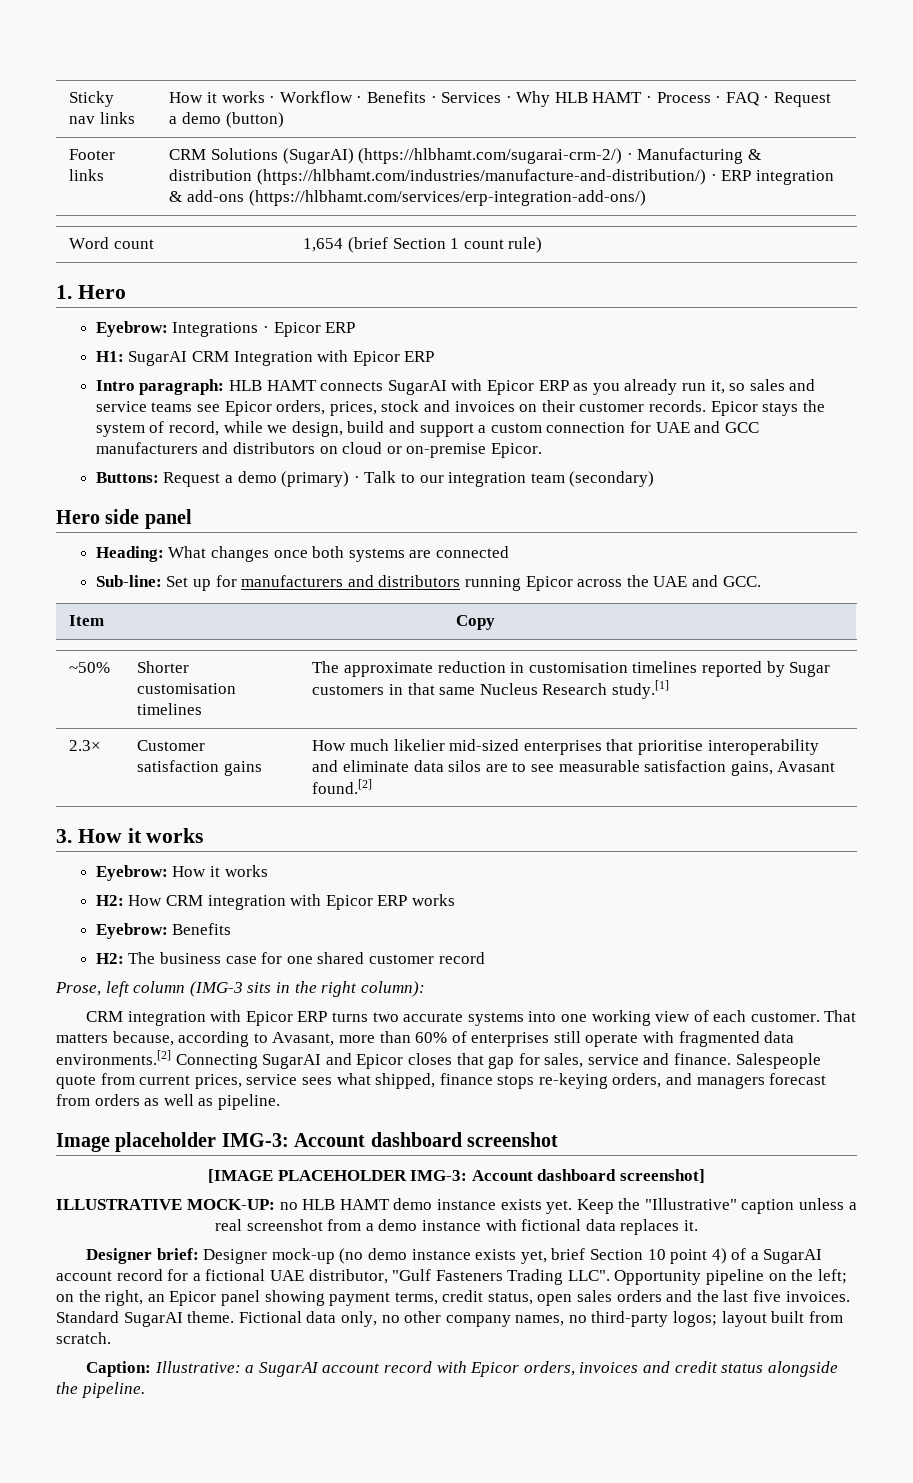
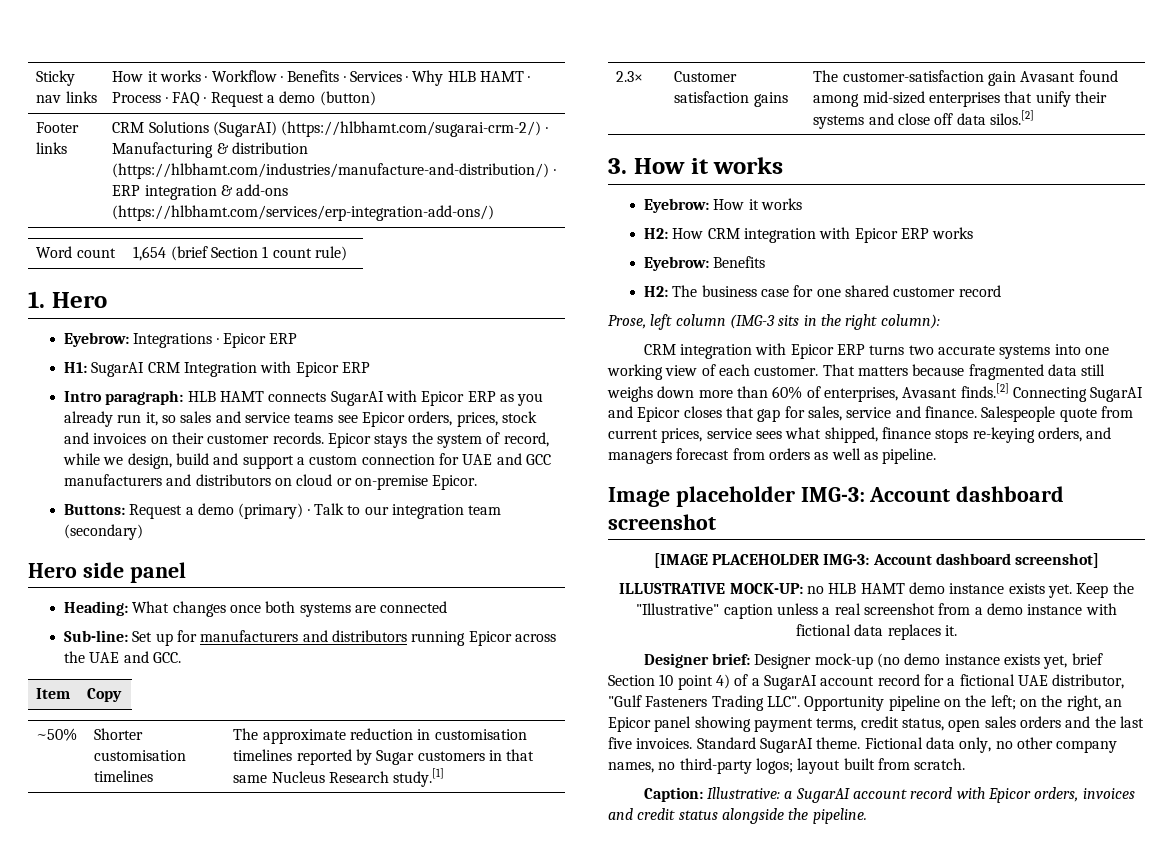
- 2.3× | Customer satisfaction gains | How much likelier mid-sized enterprises that prioritise interoperability and eliminate data silos are to see measurable satisfaction gains, Avasant found.[2]
+ 2.3× | Customer satisfaction gains | The customer-satisfaction gain Avasant found among mid-sized enterprises that unify their systems and close off data silos.[2]
- That matters because, according to Avasant, more than 60% of enterprises still operate with fragmented data environments.[2] Connecting SugarAI and Epicor closes that gap for sales, service and finance.
+ That matters because fragmented data still weighs down more than 60% of enterprises, Avasant finds.[2] Connecting SugarAI and Epicor closes that gap for sales, service and finance.

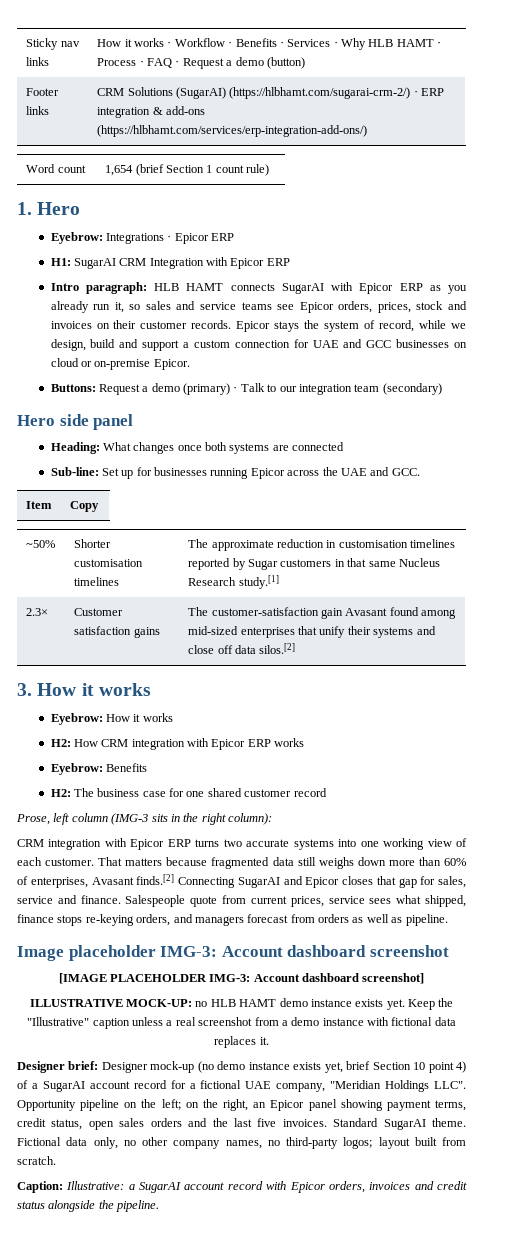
- Footer links | CRM Solutions (SugarAI) (https://hlbhamt.com/sugarai-crm-2/) · Manufacturing & distribution (https://hlbhamt.com/industries/manufacture-and-distribution/) · ERP integration & add-ons (https://hlbhamt.com/services/erp-integration-add-ons/)
+ Footer links | CRM Solutions (SugarAI) (https://hlbhamt.com/sugarai-crm-2/) · ERP integration & add-ons (https://hlbhamt.com/services/erp-integration-add-ons/)
- Epicor stays the system of record, while we design, build and support a custom connection for UAE and GCC manufacturers and distributors on cloud or on-premise Epicor.
+ Epicor stays the system of record, while we design, build and support a custom connection for UAE and GCC businesses on cloud or on-premise Epicor.
- Sub-line: Set up for manufacturers and distributors running Epicor across the UAE and GCC.
+ Sub-line: Set up for businesses running Epicor across the UAE and GCC.
- Designer brief: Designer mock-up (no demo instance exists yet, brief Section 10 point 4) of a SugarAI account record for a fictional UAE distributor, "Gulf Fasteners Trading LLC".
+ Designer brief: Designer mock-up (no demo instance exists yet, brief Section 10 point 4) of a SugarAI account record for a fictional UAE company, "Meridian Holdings LLC".

